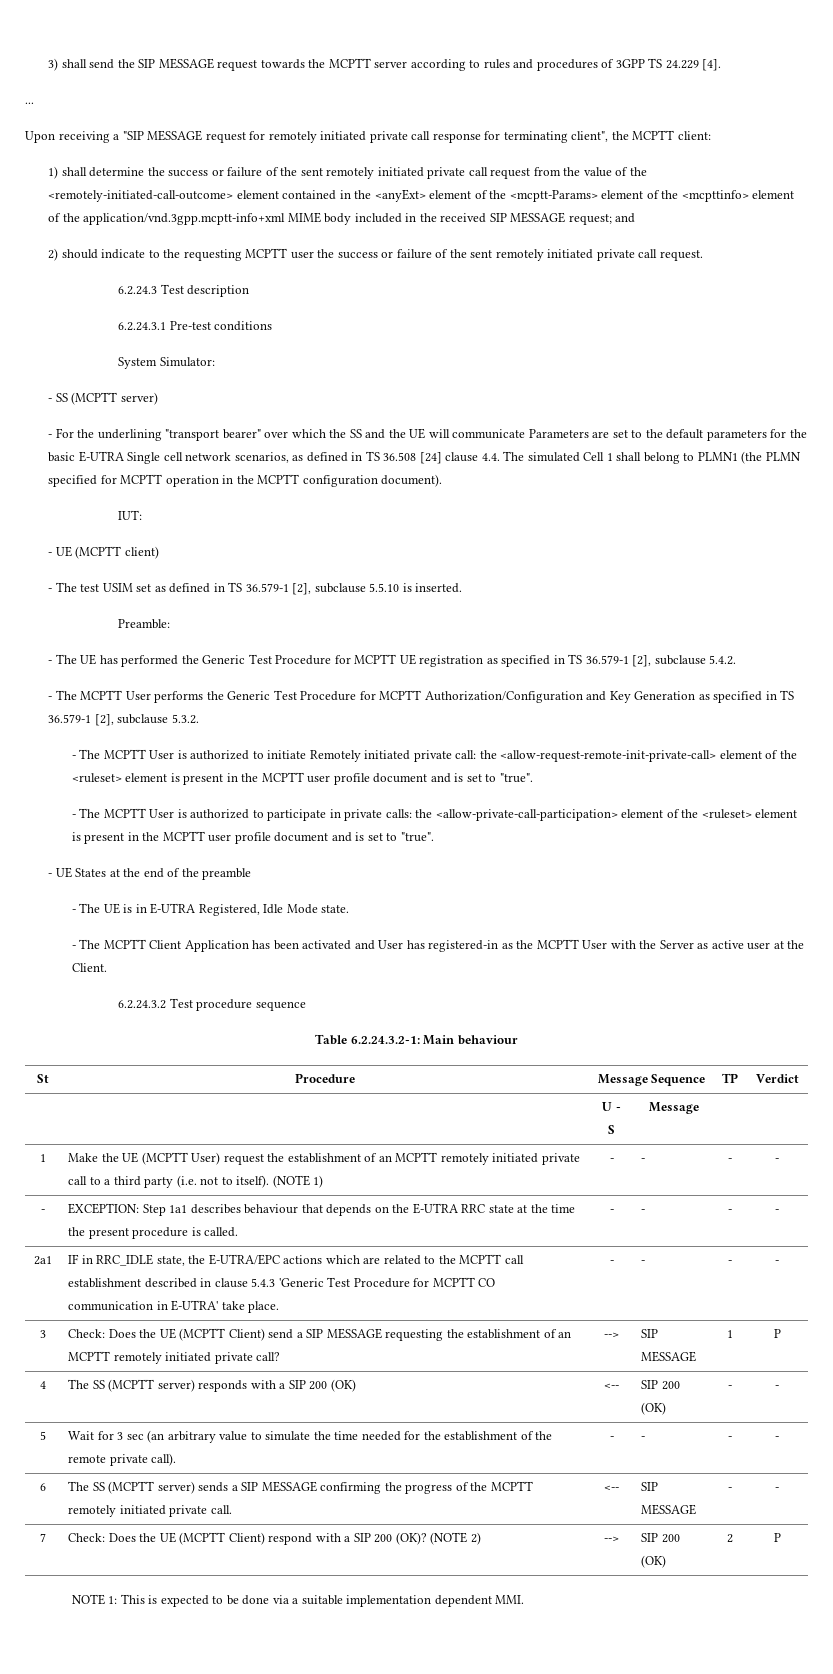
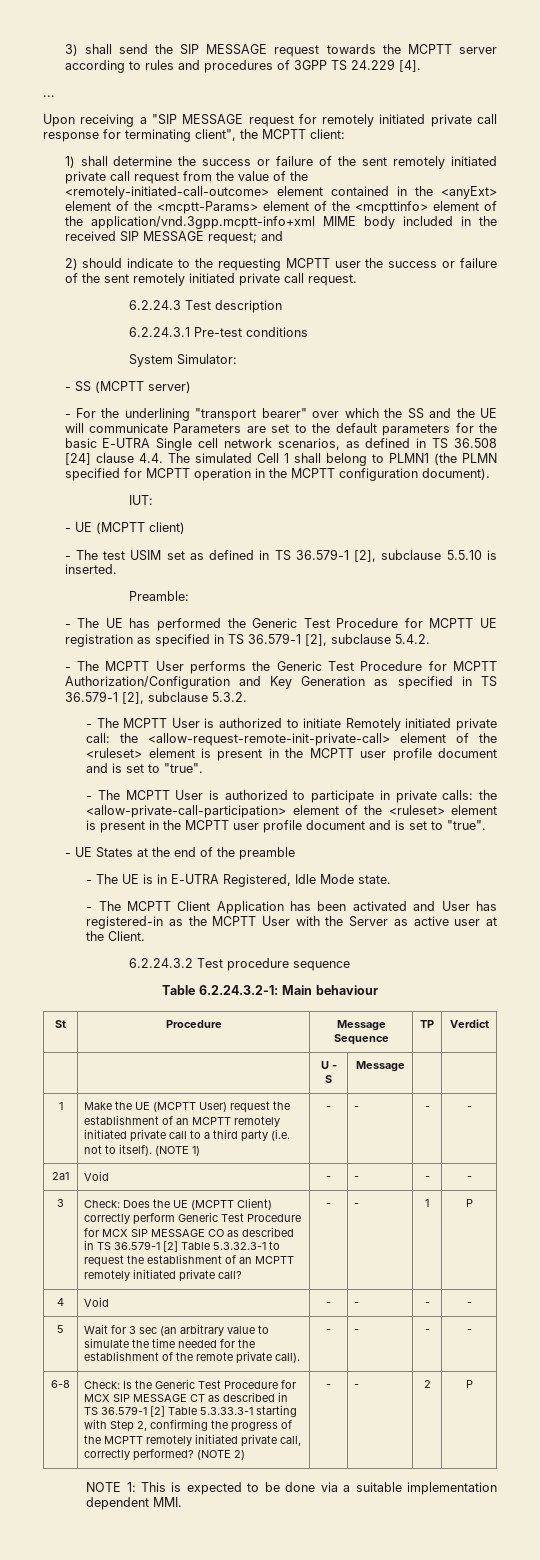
- - | EXCEPTION: Step 1a1 describes behaviour that depends on the E-UTRA RRC state at the time the present procedure is called. | - | - | - | -
- 2a1 | IF in RRC_IDLE state, the E-UTRA/EPC actions which are related to the MCPTT call establishment described in clause 5.4.3 'Generic Test Procedure for MCPTT CO communication in E-UTRA' take place. | - | - | - | -
+ 2a1 | Void | - | - | - | -
- 3 | Check: Does the UE (MCPTT Client) send a SIP MESSAGE requesting the establishment of an MCPTT remotely initiated private call? | --> | SIP MESSAGE | 1 | P
+ 3 | Check: Does the UE (MCPTT Client) correctly perform Generic Test Procedure for MCX SIP MESSAGE CO as described in TS 36.579-1 [2] Table 5.3.32.3-1 to request the establishment of an MCPTT remotely initiated private call? | - | - | 1 | P
- 4 | The SS (MCPTT server) responds with a SIP 200 (OK) | <-- | SIP 200 (OK) | - | -
+ 4 | Void | - | - | - | -
- 6 | The SS (MCPTT server) sends a SIP MESSAGE confirming the progress of the MCPTT remotely initiated private call. | <-- | SIP MESSAGE | - | -
- 7 | Check: Does the UE (MCPTT Client) respond with a SIP 200 (OK)? (NOTE 2) | --> | SIP 200 (OK) | 2 | P
+ 6-8 | Check: Is the Generic Test Procedure for MCX SIP MESSAGE CT as described in TS 36.579-1 [2] Table 5.3.33.3-1 starting with Step 2, confirming the progress of the MCPTT remotely initiated private call, correctly performed? (NOTE 2) | - | - | 2 | P

